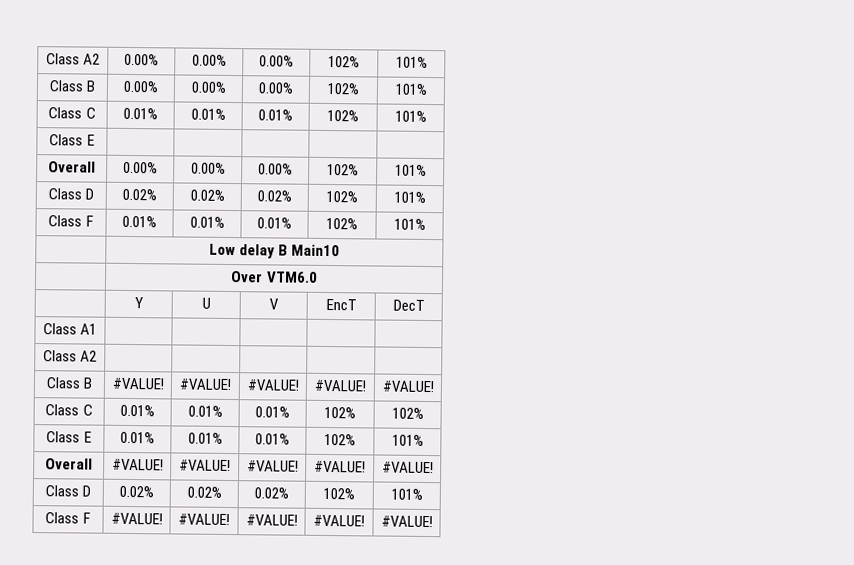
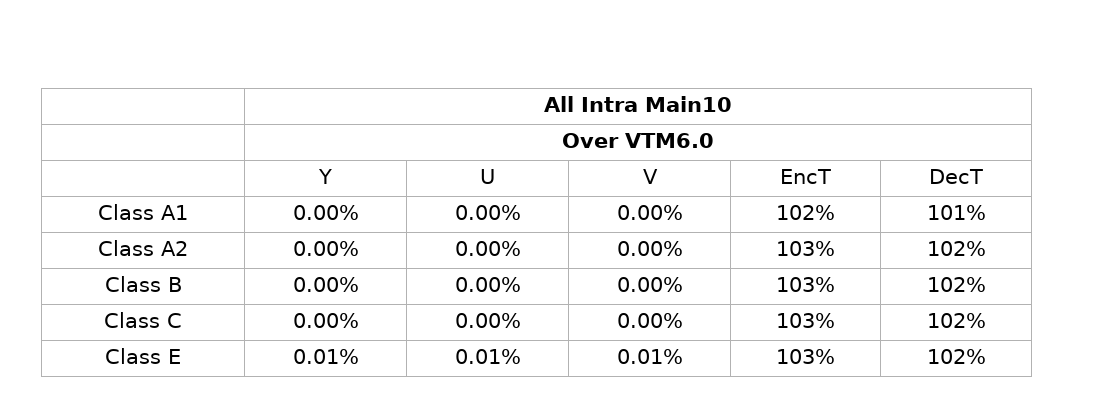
- Class A2 | 0.00% | 0.00% | 0.00% | 102% | 101%
- Class B | 0.00% | 0.00% | 0.00% | 102% | 101%
- Class C | 0.01% | 0.01% | 0.01% | 102% | 101%
- Class E | | | | |
- Overall | 0.00% | 0.00% | 0.00% | 102% | 101%
- Class D | 0.02% | 0.02% | 0.02% | 102% | 101%
- Class F | 0.01% | 0.01% | 0.01% | 102% | 101%
- | Low delay B Main10
+ | All Intra Main10
- Class A1 | | | | |
- Class A2 | | | | |
- Class B | #VALUE! | #VALUE! | #VALUE! | #VALUE! | #VALUE!
- Class C | 0.01% | 0.01% | 0.01% | 102% | 102%
+ Class A1 | 0.00% | 0.00% | 0.00% | 102% | 101%
+ Class A2 | 0.00% | 0.00% | 0.00% | 103% | 102%
+ Class B | 0.00% | 0.00% | 0.00% | 103% | 102%
+ Class C | 0.00% | 0.00% | 0.00% | 103% | 102%
- Class E | 0.01% | 0.01% | 0.01% | 102% | 101%
- Overall | #VALUE! | #VALUE! | #VALUE! | #VALUE! | #VALUE!
- Class D | 0.02% | 0.02% | 0.02% | 102% | 101%
- Class F | #VALUE! | #VALUE! | #VALUE! | #VALUE! | #VALUE!
+ Class E | 0.01% | 0.01% | 0.01% | 103% | 102%

